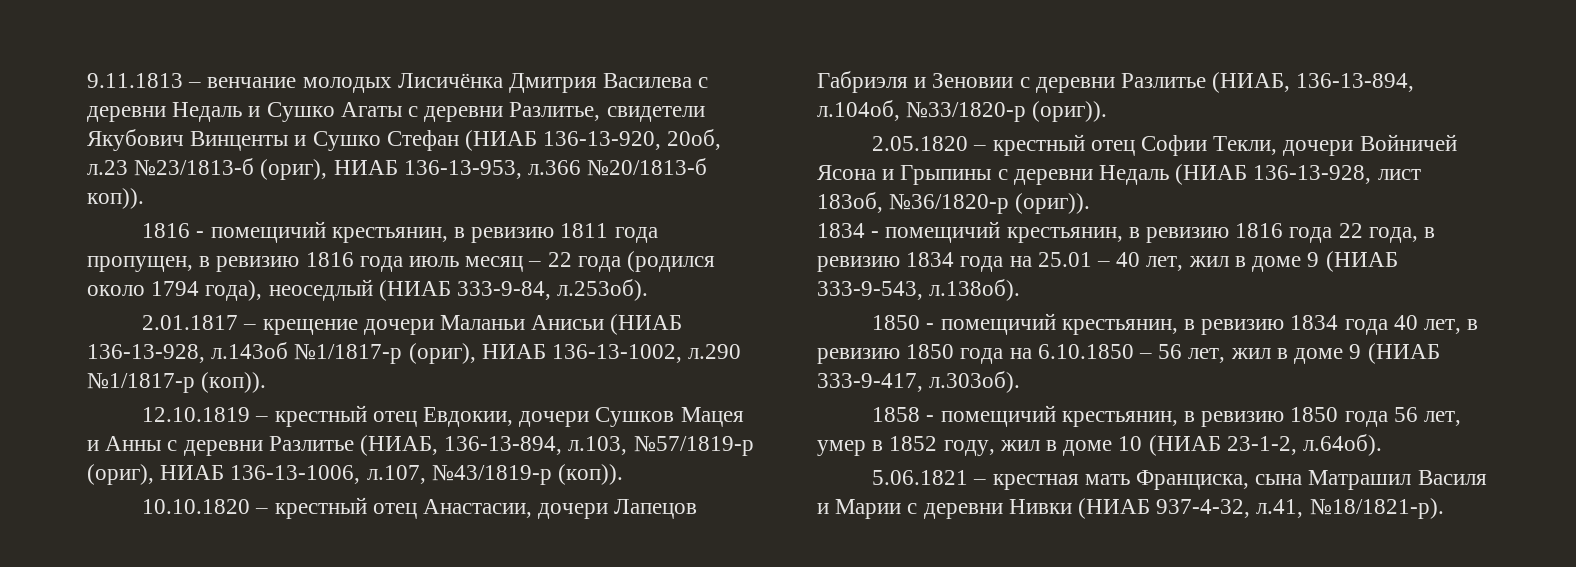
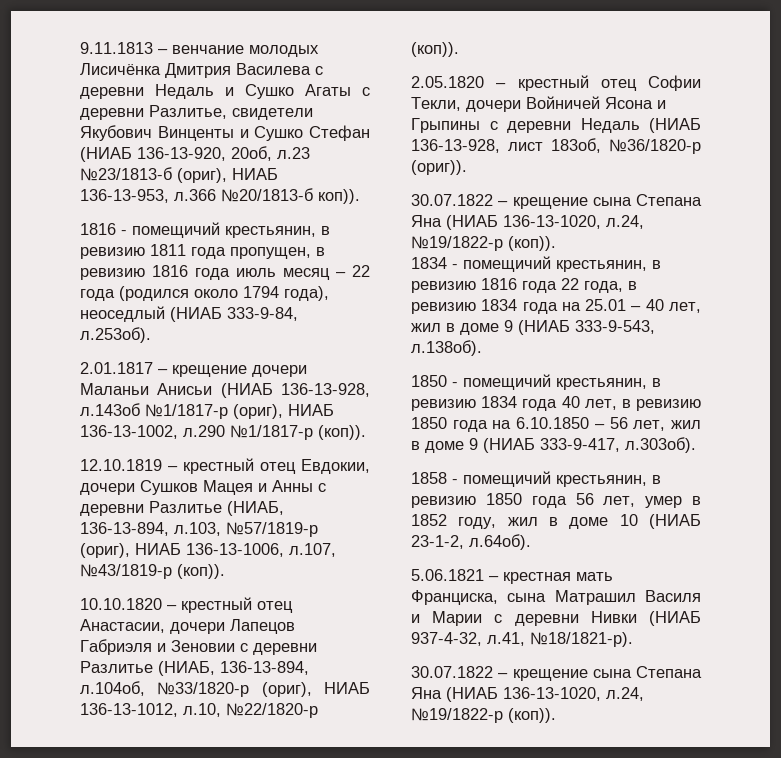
- 10.10.1820 – крестный отец Анастасии, дочери Лапецов Габриэля и Зеновии с деревни Разлитье (НИАБ, 136-13-894, л.104об, №33/1820-р (ориг)).
+ 10.10.1820 – крестный отец Анастасии, дочери Лапецов Габриэля и Зеновии с деревни Разлитье (НИАБ, 136-13-894, л.104об, №33/1820-р (ориг), НИАБ 136-13-1012, л.10, №22/1820-р (коп)).
  2.05.1820 – крестный отец Софии Текли, дочери Войничей Ясона и Грыпины с деревни Недаль (НИАБ 136-13-928, лист 183об, №36/1820-р (ориг)).
+ 30.07.1822 – крещение сына Степана Яна (НИАБ 136-13-1020, л.24, №19/1822-р (коп)).
  5.06.1821 – крестная мать Франциска, сына Матрашил Василя и Марии с деревни Нивки (НИАБ 937-4-32, л.41, №18/1821-р).
+ 30.07.1822 – крещение сына Степана Яна (НИАБ 136-13-1020, л.24, №19/1822-р (коп)).

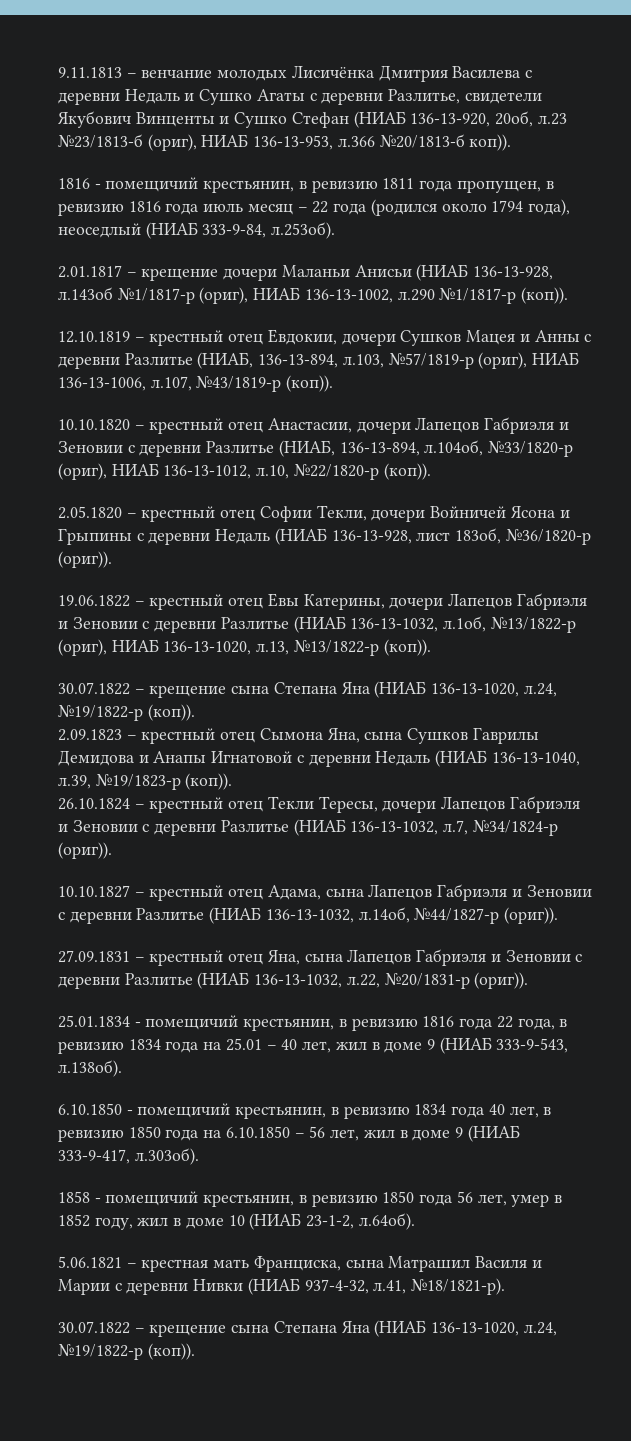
+ 19.06.1822 – крестный отец Евы Катерины, дочери Лапецов Габриэля и Зеновии с деревни Разлитье (НИАБ 136-13-1032, л.1об, №13/1822-р (ориг), НИАБ 136-13-1020, л.13, №13/1822-р (коп)).
- 1834 - помещичий крестьянин, в ревизию 1816 года 22 года, в ревизию 1834 года на 25.01 – 40 лет, жил в доме 9 (НИАБ 333-9-543, л.138об).
+ 2.09.1823 – крестный отец Сымона Яна, сына Сушков Гаврилы Демидова и Анапы Игнатовой с деревни Недаль (НИАБ 136-13-1040, л.39, №19/1823-р (коп)).
+ 26.10.1824 – крестный отец Текли Тересы, дочери Лапецов Габриэля и Зеновии с деревни Разлитье (НИАБ 136-13-1032, л.7, №34/1824-р (ориг)).
+ 10.10.1827 – крестный отец Адама, сына Лапецов Габриэля и Зеновии с деревни Разлитье (НИАБ 136-13-1032, л.14об, №44/1827-р (ориг)).
+ 27.09.1831 – крестный отец Яна, сына Лапецов Габриэля и Зеновии с деревни Разлитье (НИАБ 136-13-1032, л.22, №20/1831-р (ориг)).
+ 25.01.1834 - помещичий крестьянин, в ревизию 1816 года 22 года, в ревизию 1834 года на 25.01 – 40 лет, жил в доме 9 (НИАБ 333-9-543, л.138об).
- 1850 - помещичий крестьянин, в ревизию 1834 года 40 лет, в ревизию 1850 года на 6.10.1850 – 56 лет, жил в доме 9 (НИАБ 333-9-417, л.303об).
+ 6.10.1850 - помещичий крестьянин, в ревизию 1834 года 40 лет, в ревизию 1850 года на 6.10.1850 – 56 лет, жил в доме 9 (НИАБ 333-9-417, л.303об).

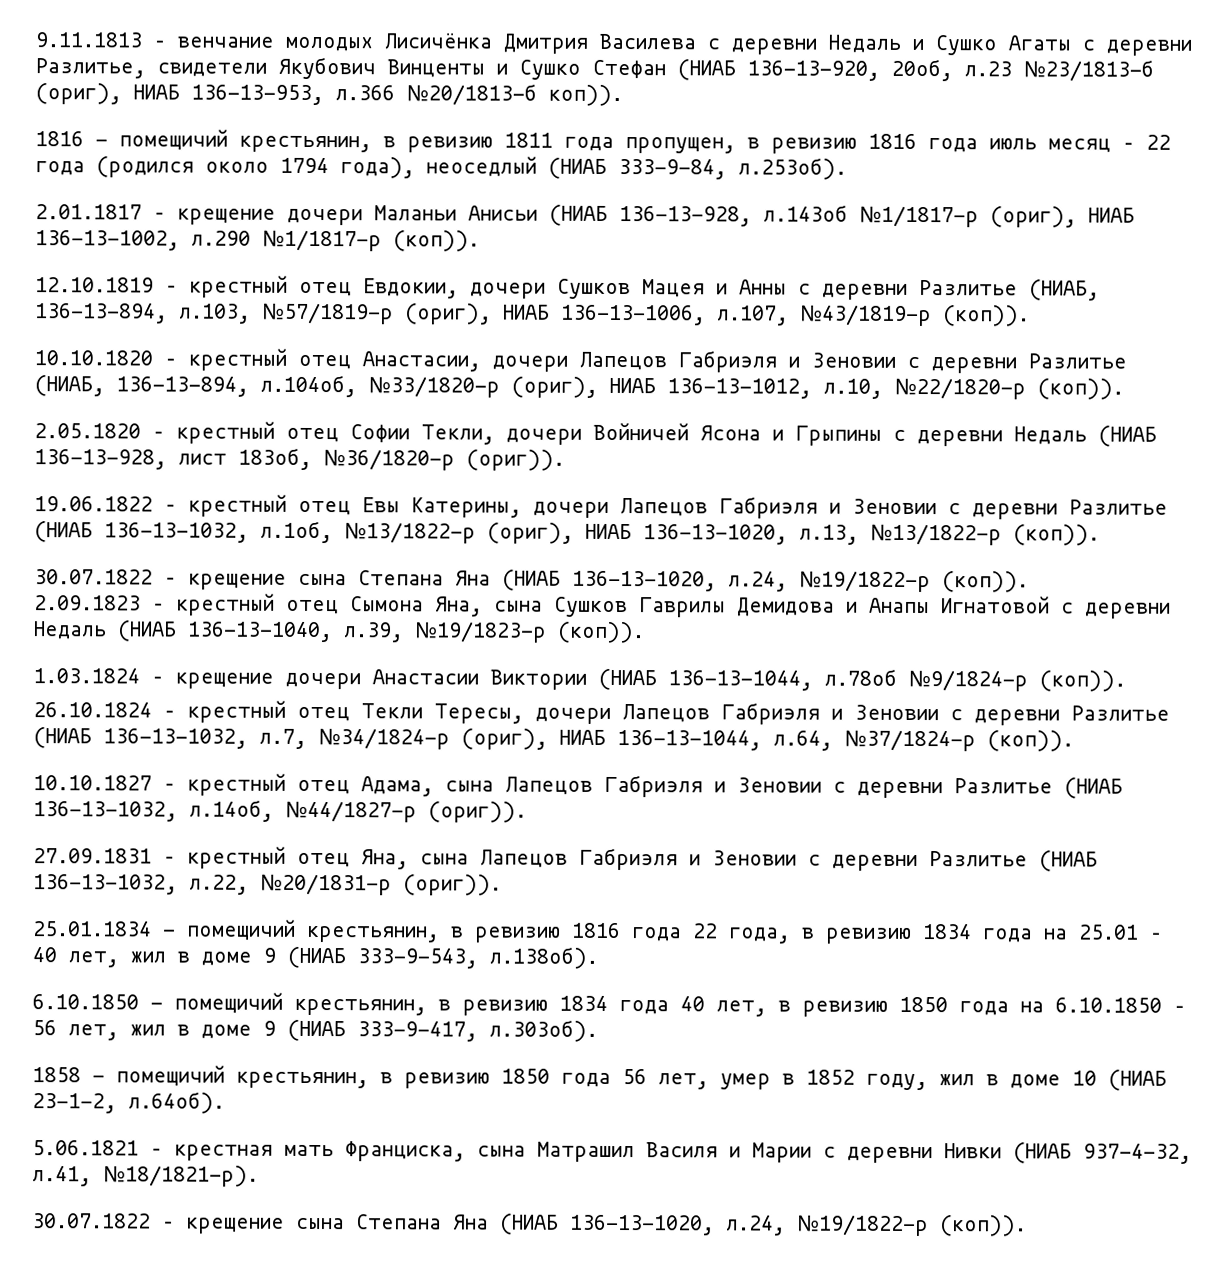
+ 1.03.1824 – крещение дочери Анастасии Виктории (НИАБ 136-13-1044, л.78об №9/1824-р (коп)).
- 26.10.1824 – крестный отец Текли Тересы, дочери Лапецов Габриэля и Зеновии с деревни Разлитье (НИАБ 136-13-1032, л.7, №34/1824-р (ориг)).
+ 26.10.1824 – крестный отец Текли Тересы, дочери Лапецов Габриэля и Зеновии с деревни Разлитье (НИАБ 136-13-1032, л.7, №34/1824-р (ориг), НИАБ 136-13-1044, л.64, №37/1824-р (коп)).

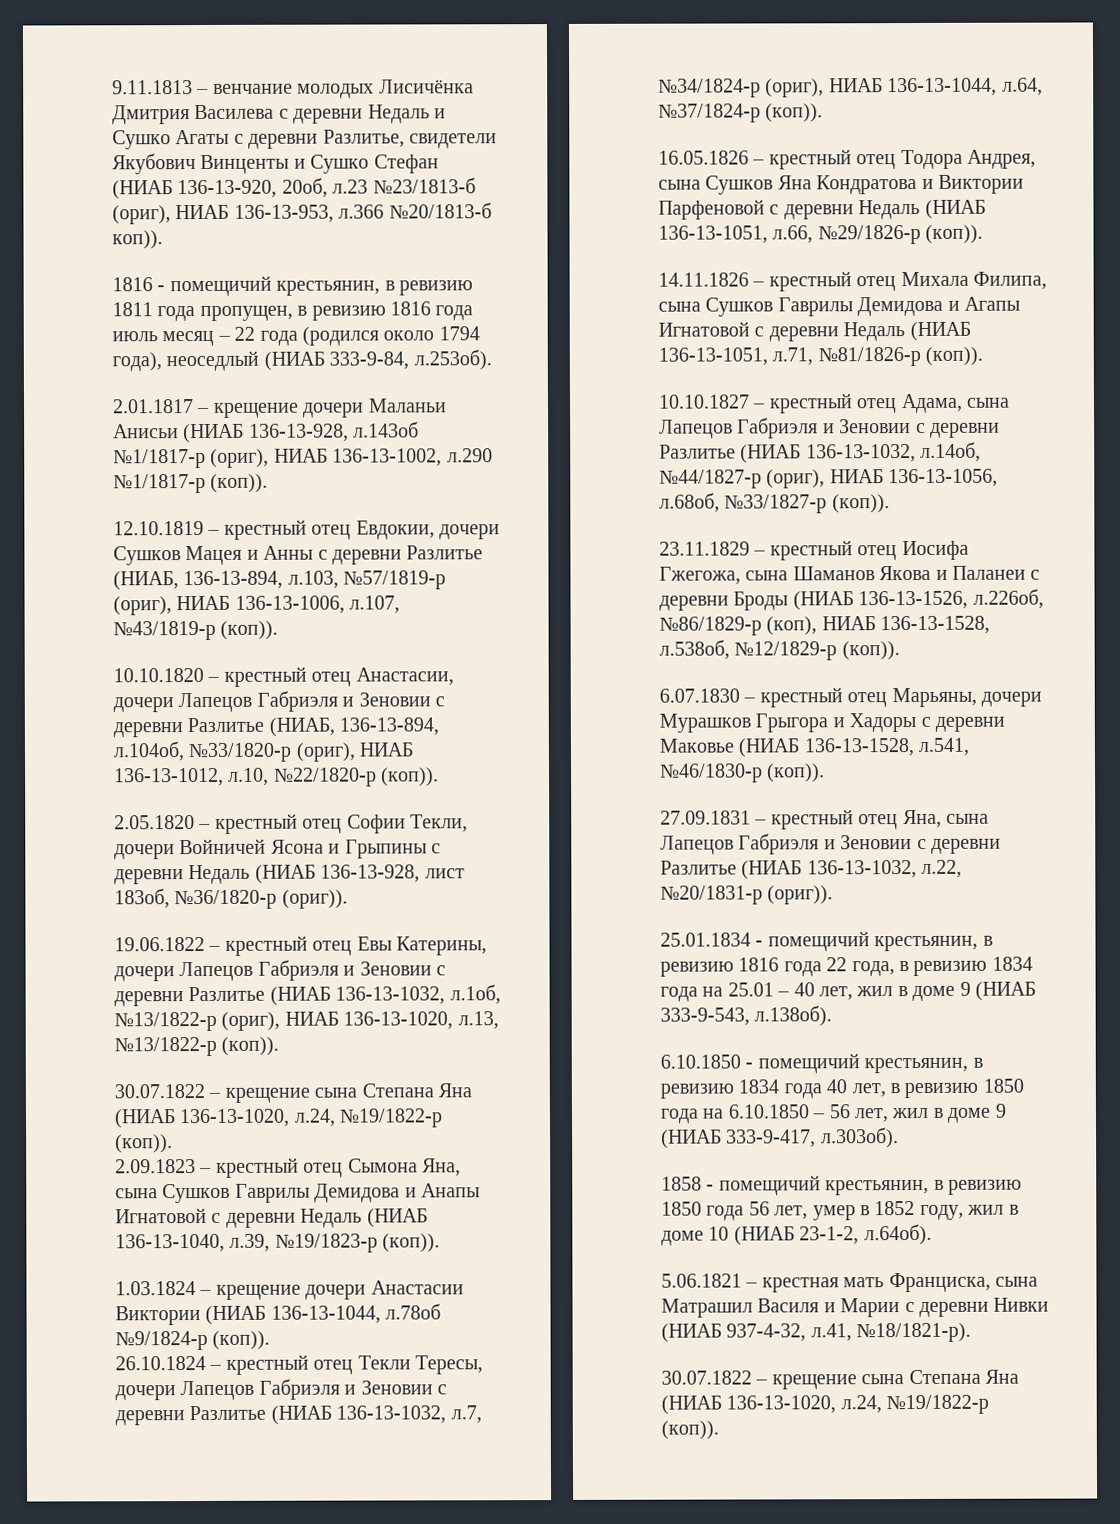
+ 16.05.1826 – крестный отец Тодора Андрея, сына Сушков Яна Кондратова и Виктории Парфеновой с деревни Недаль (НИАБ 136-13-1051, л.66, №29/1826-р (коп)).
+ 14.11.1826 – крестный отец Михала Филипа, сына Сушков Гаврилы Демидова и Агапы Игнатовой с деревни Недаль (НИАБ 136-13-1051, л.71, №81/1826-р (коп)).
- 10.10.1827 – крестный отец Адама, сына Лапецов Габриэля и Зеновии с деревни Разлитье (НИАБ 136-13-1032, л.14об, №44/1827-р (ориг)).
+ 10.10.1827 – крестный отец Адама, сына Лапецов Габриэля и Зеновии с деревни Разлитье (НИАБ 136-13-1032, л.14об, №44/1827-р (ориг), НИАБ 136-13-1056, л.68об, №33/1827-р (коп)).
+ 23.11.1829 – крестный отец Иосифа Гжегожа, сына Шаманов Якова и Паланеи с деревни Броды (НИАБ 136-13-1526, л.226об, №86/1829-р (коп), НИАБ 136-13-1528, л.538об, №12/1829-р (коп)).
+ 6.07.1830 – крестный отец Марьяны, дочери Мурашков Грыгора и Хадоры с деревни Маковье (НИАБ 136-13-1528, л.541, №46/1830-р (коп)).

